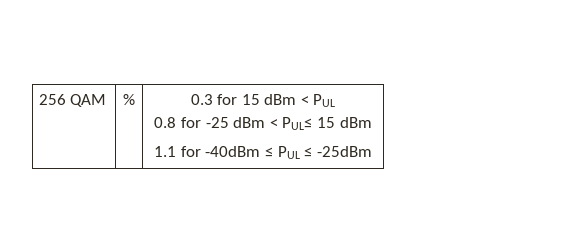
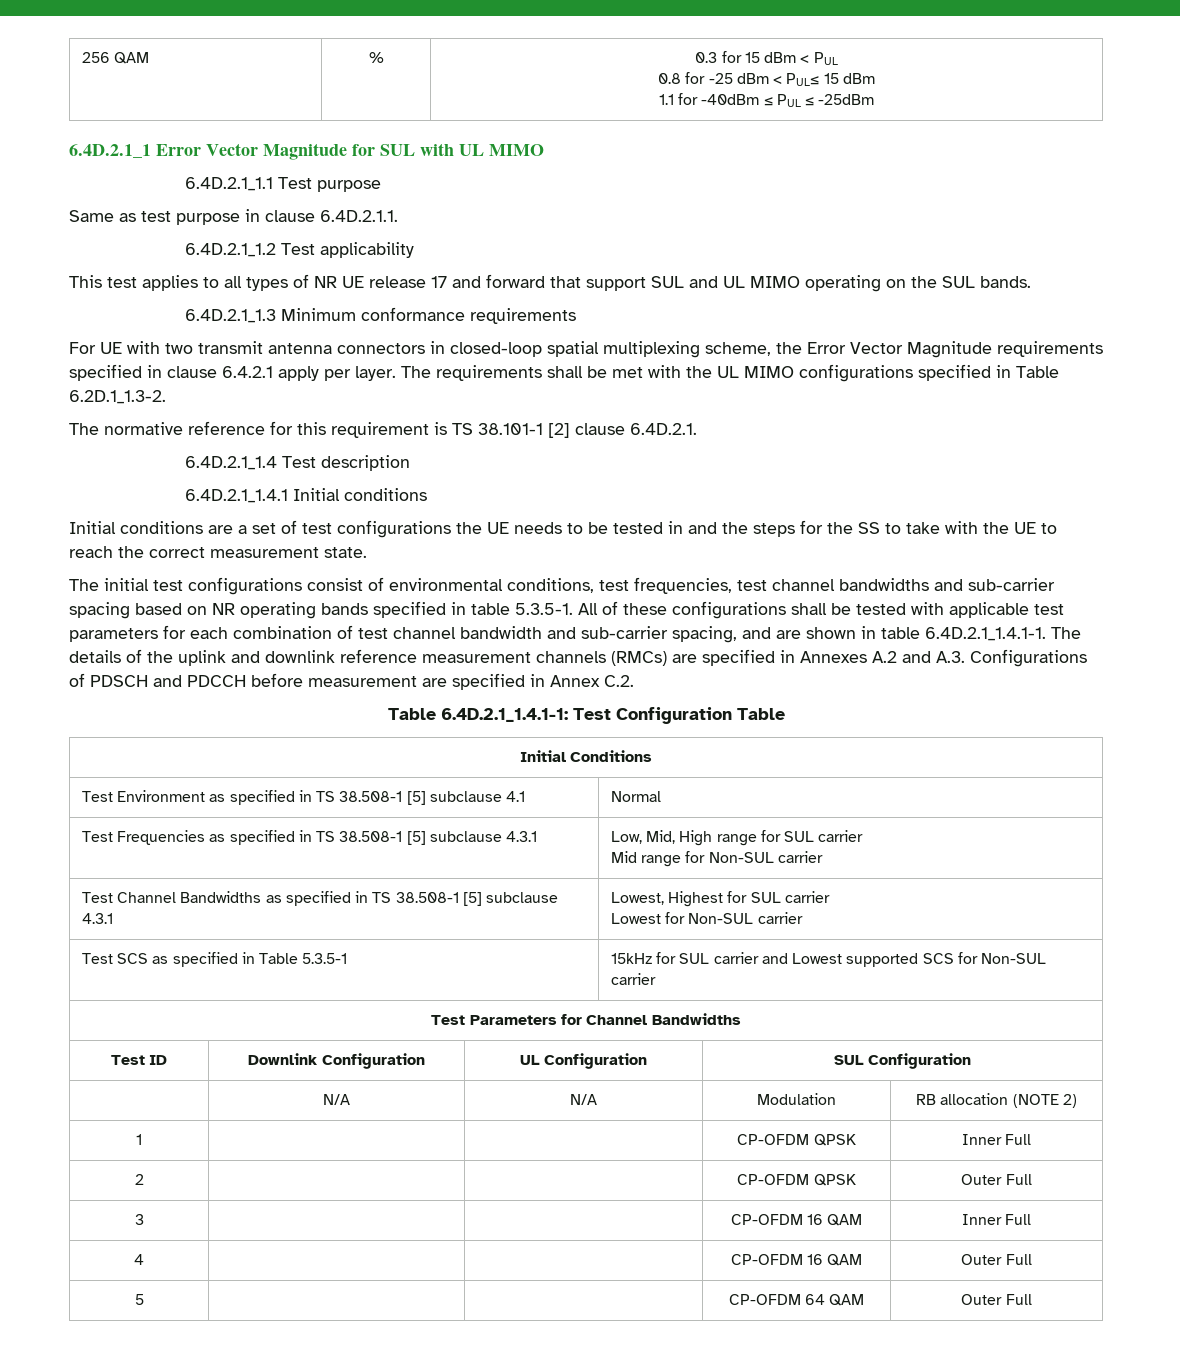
+ 6.4D.2.1_1 Error Vector Magnitude for SUL with UL MIMO
+ 6.4D.2.1_1.1 Test purpose
+ Same as test purpose in clause 6.4D.2.1.1.
+ 6.4D.2.1_1.2 Test applicability
+ This test applies to all types of NR UE release 17 and forward that support SUL and UL MIMO operating on the SUL bands.
+ 6.4D.2.1_1.3 Minimum conformance requirements
+ For UE with two transmit antenna connectors in closed-loop spatial multiplexing scheme, the Error Vector Magnitude requirements specified in clause 6.4.2.1 apply per layer. The requirements shall be met with the UL MIMO configurations specified in Table 6.2D.1_1.3-2.
+ The normative reference for this requirement is TS 38.101-1 [2] clause 6.4D.2.1.
+ 6.4D.2.1_1.4 Test description
+ 6.4D.2.1_1.4.1 Initial conditions
+ Initial conditions are a set of test configurations the UE needs to be tested in and the steps for the SS to take with the UE to reach the correct measurement state.
+ The initial test configurations consist of environmental conditions, test frequencies, test channel bandwidths and sub-carrier spacing based on NR operating bands specified in table 5.3.5-1. All of these configurations shall be tested with applicable test parameters for each combination of test channel bandwidth and sub-carrier spacing, and are shown in table 6.4D.2.1_1.4.1-1. The details of the uplink and downlink reference measurement channels (RMCs) are specified in Annexes A.2 and A.3. Configurations of PDSCH and PDCCH before measurement are specified in Annex C.2.
+ Table 6.4D.2.1_1.4.1-1: Test Configuration Table
+ Initial Conditions
+ Test Environment as specified in TS 38.508-1 [5] subclause 4.1 | Normal
+ Test Frequencies as specified in TS 38.508-1 [5] subclause 4.3.1 | Low, Mid, High range for SUL carrier
+ Mid range for Non-SUL carrier
+ Test Channel Bandwidths as specified in TS 38.508-1 [5] subclause 4.3.1 | Lowest, Highest for SUL carrier
+ Lowest for Non-SUL carrier
+ Test SCS as specified in Table 5.3.5-1 | 15kHz for SUL carrier and Lowest supported SCS for Non-SUL carrier
+ Test Parameters for Channel Bandwidths
+ Test ID | Downlink Configuration | UL Configuration | SUL Configuration
+ | N/A | N/A | Modulation | RB allocation (NOTE 2)
+ 1 | | | CP-OFDM QPSK | Inner Full
+ 2 | | | CP-OFDM QPSK | Outer Full
+ 3 | | | CP-OFDM 16 QAM | Inner Full
+ 4 | | | CP-OFDM 16 QAM | Outer Full
+ 5 | | | CP-OFDM 64 QAM | Outer Full

